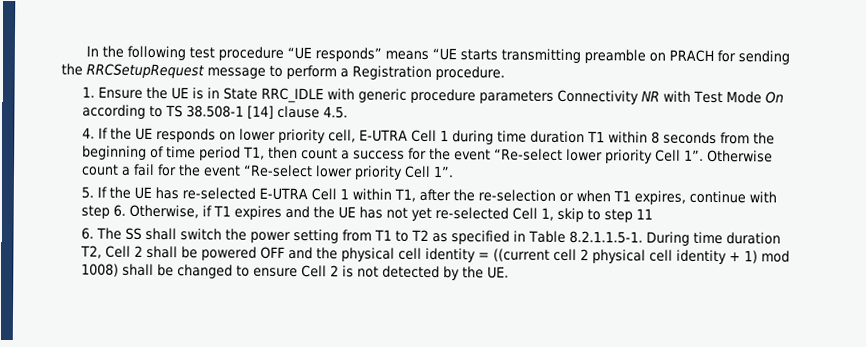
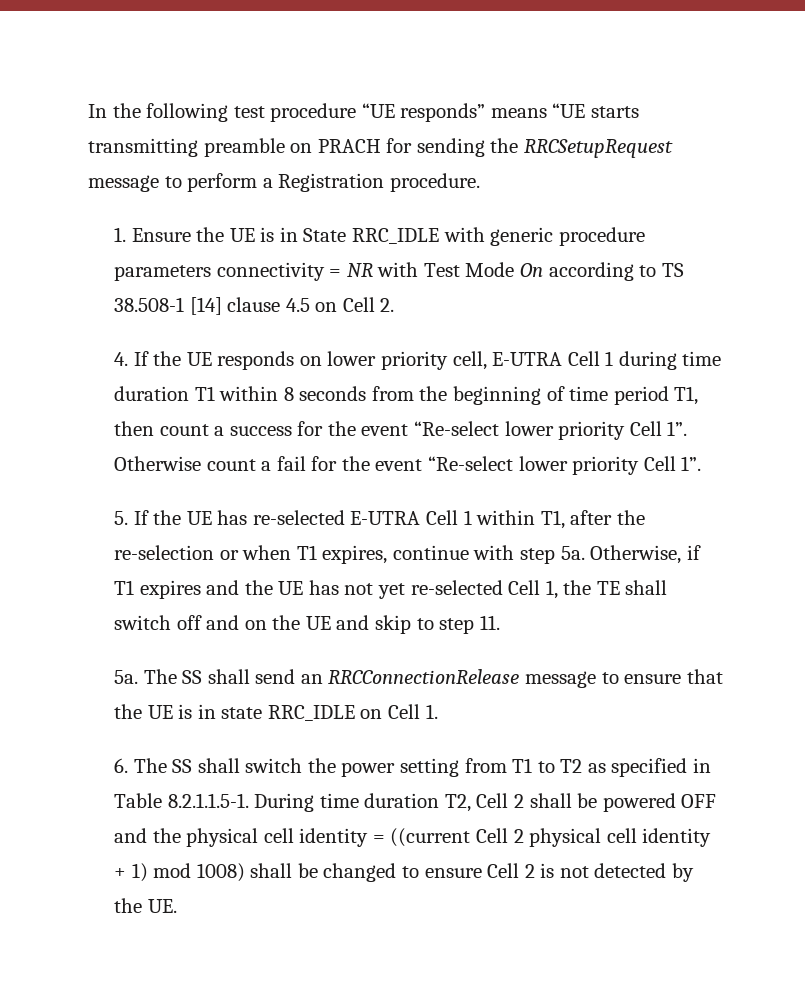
- 1. Ensure the UE is in State RRC_IDLE with generic procedure parameters Connectivity NR with Test Mode On according to TS 38.508-1 [14] clause 4.5.
+ 1. Ensure the UE is in State RRC_IDLE with generic procedure parameters connectivity = NR with Test Mode On according to TS 38.508-1 [14] clause 4.5 on Cell 2.
- 5. If the UE has re-selected E-UTRA Cell 1 within T1, after the re-selection or when T1 expires, continue with step 6. Otherwise, if T1 expires and the UE has not yet re-selected Cell 1, skip to step 11
+ 5. If the UE has re-selected E-UTRA Cell 1 within T1, after the re-selection or when T1 expires, continue with step 5a. Otherwise, if T1 expires and the UE has not yet re-selected Cell 1, the TE shall switch off and on the UE and skip to step 11.
+ 5a. The SS shall send an RRCConnectionRelease message to ensure that the UE is in state RRC_IDLE on Cell 1.
- 6. The SS shall switch the power setting from T1 to T2 as specified in Table 8.2.1.1.5-1. During time duration T2, Cell 2 shall be powered OFF and the physical cell identity = ((current cell 2 physical cell identity + 1) mod 1008) shall be changed to ensure Cell 2 is not detected by the UE.
+ 6. The SS shall switch the power setting from T1 to T2 as specified in Table 8.2.1.1.5-1. During time duration T2, Cell 2 shall be powered OFF and the physical cell identity = ((current Cell 2 physical cell identity + 1) mod 1008) shall be changed to ensure Cell 2 is not detected by the UE.

